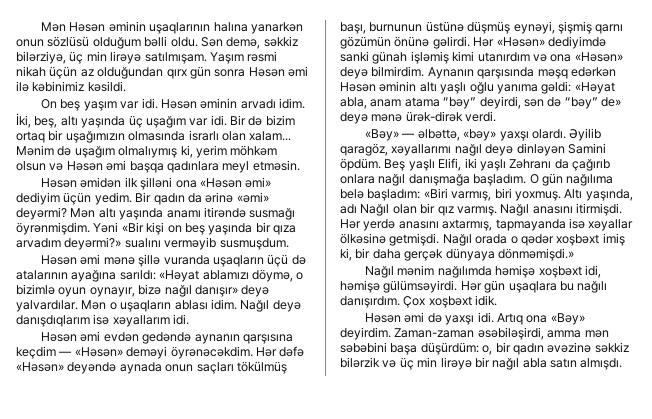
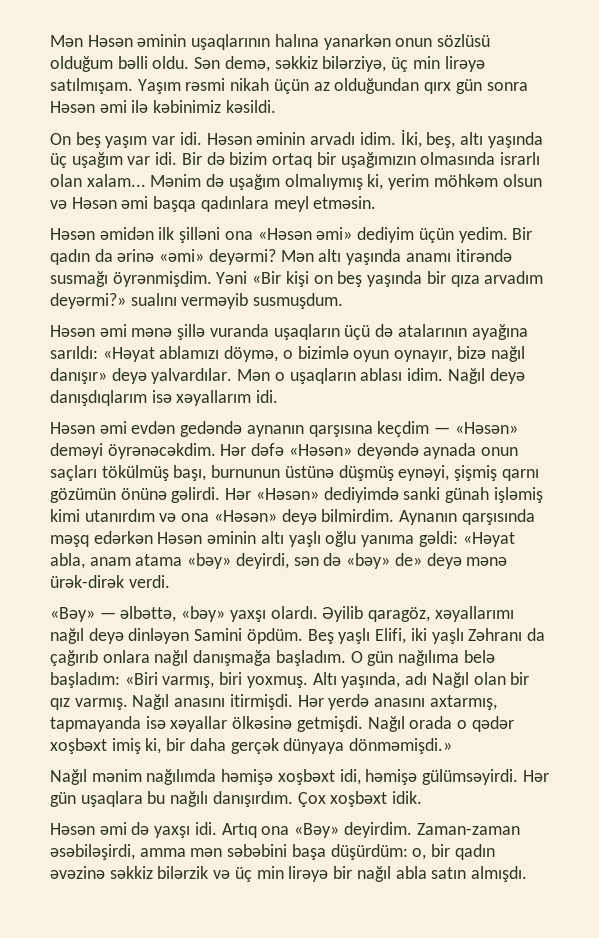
- Aynanın qarşısında məşq edərkən Həsən əminin altı yaşlı oğlu yanıma gəldi: «Həyat abla, anam atama “bəy” deyirdi, sən də “bəy” de» deyə mənə ürək-dirək verdi.
+ Aynanın qarşısında məşq edərkən Həsən əminin altı yaşlı oğlu yanıma gəldi: «Həyat abla, anam atama «bəy» deyirdi, sən də «bəy» de» deyə mənə ürək-dirək verdi.

